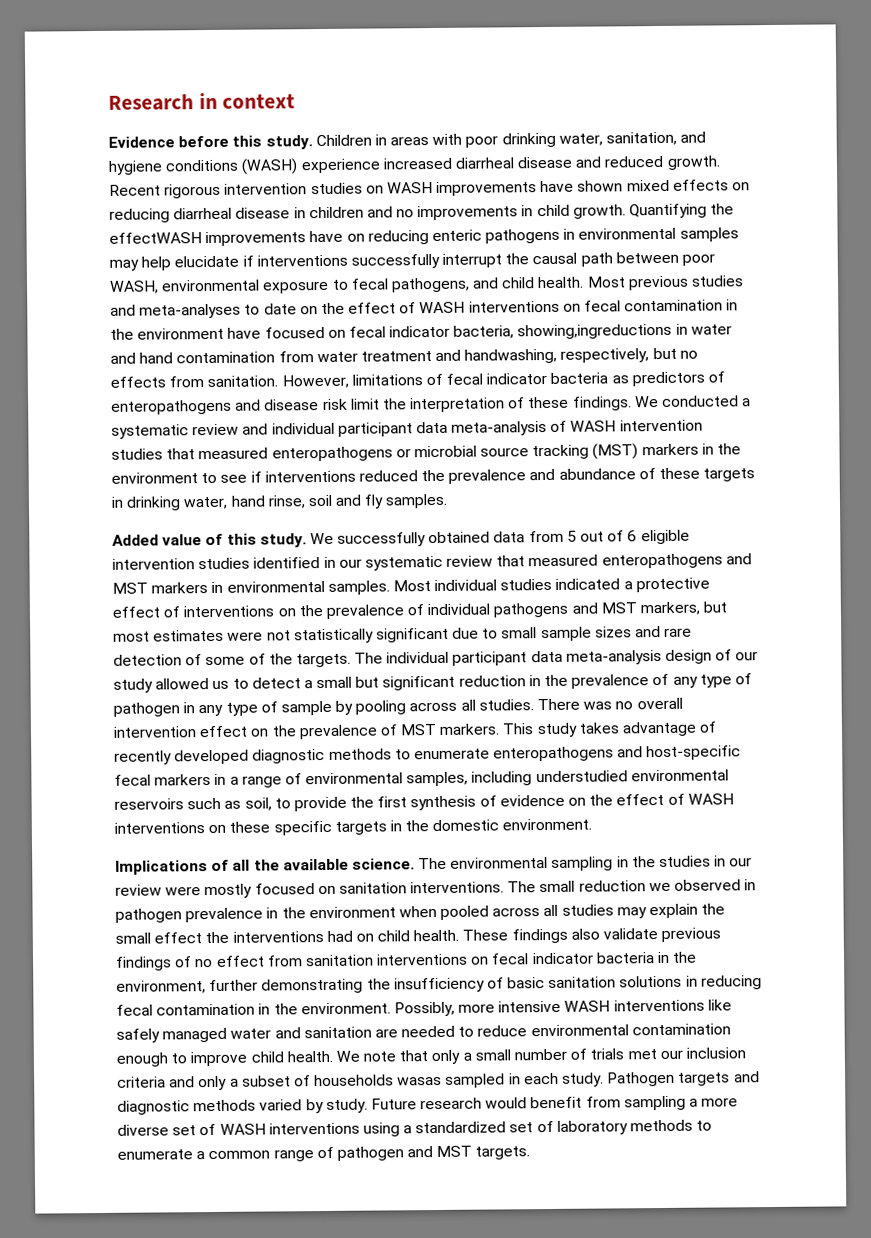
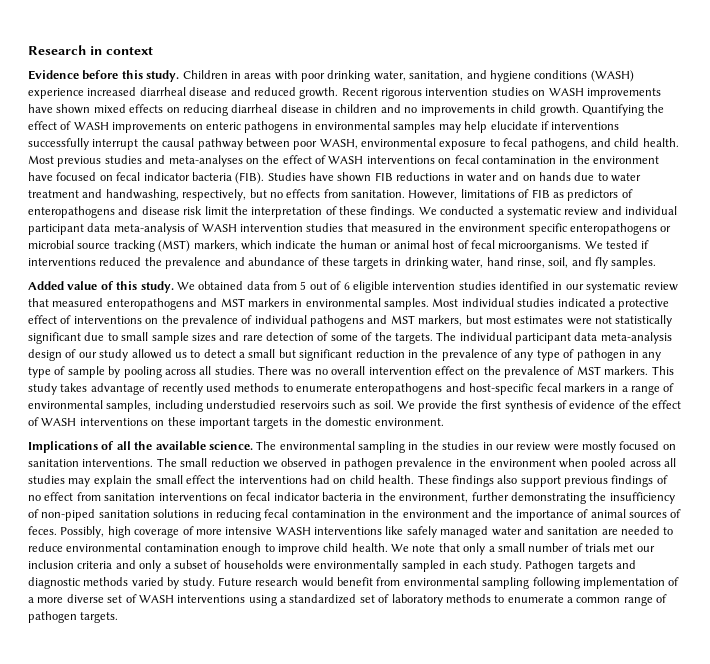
- Quantifying the effectWASH improvements have on reducing enteric pathogens in environmental samples may help elucidate if interventions successfully interrupt the causal path between poor WASH, environmental exposure to fecal pathogens, and child health.
+ Quantifying the effect of WASH improvements on enteric pathogens in environmental samples may help elucidate if interventions successfully interrupt the causal pathway between poor WASH, environmental exposure to fecal pathogens, and child health.
- Most previous studies and meta-analyses to date on the effect of WASH interventions on fecal contamination in the environment have focused on fecal indicator bacteria, showing,ingreductions in water and hand contamination from water treatment and handwashing, respectively, but no effects from sanitation.
+ Most previous studies and meta-analyses on the effect of WASH interventions on fecal contamination in the environment have focused on fecal indicator bacteria (FIB). Studies have shown FIB reductions in water and on hands due to water treatment and handwashing, respectively, but no effects from sanitation.
- However, limitations of fecal indicator bacteria as predictors of enteropathogens and disease risk limit the interpretation of these findings.
+ However, limitations of FIB as predictors of enteropathogens and disease risk limit the interpretation of these findings.
- We conducted a systematic review and individual participant data meta-analysis of WASH intervention studies that measured enteropathogens or microbial source tracking (MST) markers in the environment to see if interventions reduced the prevalence and abundance of these targets in drinking water, hand rinse, soil and fly samples.
+ We conducted a systematic review and individual participant data meta-analysis of WASH intervention studies that measured in the environment specific enteropathogens or microbial source tracking (MST) markers, which indicate the human or animal host of fecal microorganisms. We tested if interventions reduced the prevalence and abundance of these targets in drinking water, hand rinse, soil, and fly samples.
- We successfully obtained data from 5 out of 6 eligible intervention studies identified in our systematic review that measured enteropathogens and MST markers in environmental samples.
+ We obtained data from 5 out of 6 eligible intervention studies identified in our systematic review that measured enteropathogens and MST markers in environmental samples.
- This study takes advantage of recently developed diagnostic methods to enumerate enteropathogens and host-specific fecal markers in a range of environmental samples, including understudied environmental reservoirs such as soil, to provide the first synthesis of evidence on the effect of WASH interventions on these specific targets in the domestic environment.
+ This study takes advantage of recently used methods to enumerate enteropathogens and host-specific fecal markers in a range of environmental samples, including understudied reservoirs such as soil. We provide the first synthesis of evidence of the effect of WASH interventions on these important targets in the domestic environment.
- These findings also validate previous findings of no effect from sanitation interventions on fecal indicator bacteria in the environment, further demonstrating the insufficiency of basic sanitation solutions in reducing fecal contamination in the environment. Possibly, more intensive WASH interventions like safely managed water and sanitation are needed to reduce environmental contamination enough to improve child health.
+ These findings also support previous findings of no effect from sanitation interventions on fecal indicator bacteria in the environment, further demonstrating the insufficiency of non-piped sanitation solutions in reducing fecal contamination in the environment and the importance of animal sources of feces. Possibly, high coverage of more intensive WASH interventions like safely managed water and sanitation are needed to reduce environmental contamination enough to improve child health.
- We note that only a small number of trials met our inclusion criteria and only a subset of households wasas sampled in each study.
+ We note that only a small number of trials met our inclusion criteria and only a subset of households were environmentally sampled in each study.
- Future research would benefit from sampling a more diverse set of WASH interventions using a standardized set of laboratory methods to enumerate a common range of pathogen and MST targets.
+ Future research would benefit from environmental sampling following implementation of a more diverse set of WASH interventions using a standardized set of laboratory methods to enumerate a common range of pathogen targets.

